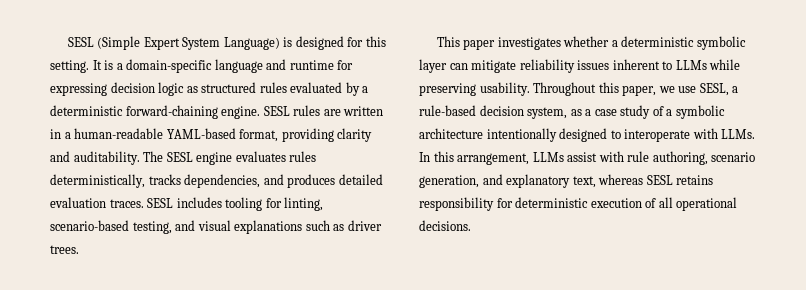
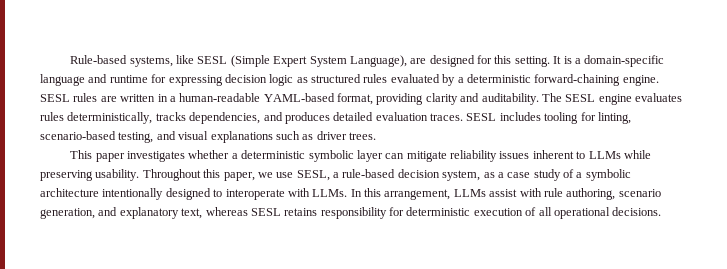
- SESL (Simple Expert System Language) is designed for this setting.
+ Rule-based systems, like SESL (Simple Expert System Language), are designed for this setting.

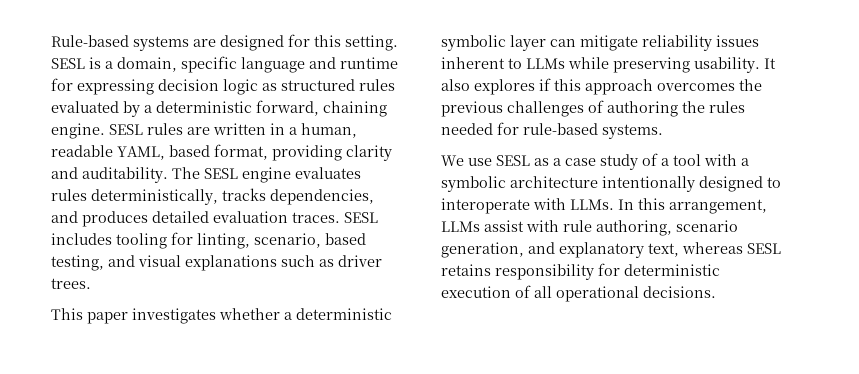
- Rule-based systems, like SESL (Simple Expert System Language), are designed for this setting.
+ Rule-based systems are designed for this setting.
- It is a domain-specific language and runtime for expressing decision logic as structured rules evaluated by a deterministic forward-chaining engine.
+ SESL is a domain, specific language and runtime for expressing decision logic as structured rules evaluated by a deterministic forward, chaining engine.
- SESL rules are written in a human-readable YAML-based format, providing clarity and auditability.
+ SESL rules are written in a human, readable YAML, based format, providing clarity and auditability.
- SESL includes tooling for linting, scenario-based testing, and visual explanations such as driver trees.
+ SESL includes tooling for linting, scenario, based testing, and visual explanations such as driver trees.
- Throughout this paper, we use SESL, a rule-based decision system, as a case study of a symbolic architecture intentionally designed to interoperate with LLMs.
+ It also explores if this approach overcomes the previous challenges of authoring the rules needed for rule-based systems.
+ We use SESL as a case study of a tool with a symbolic architecture intentionally designed to interoperate with LLMs.

